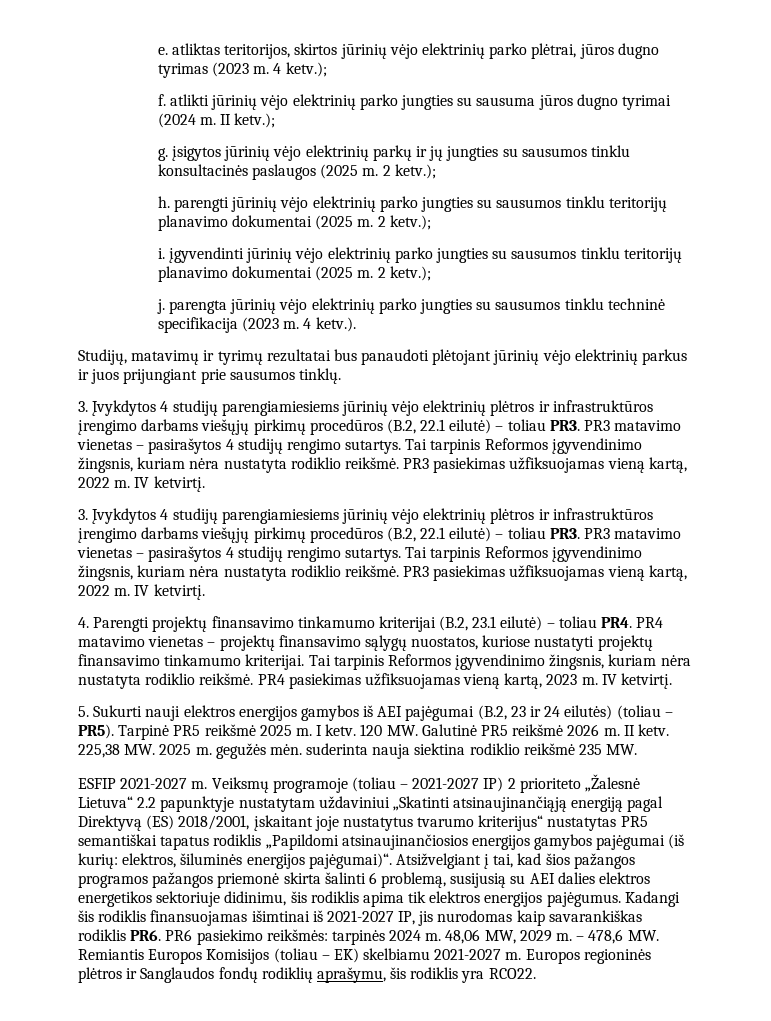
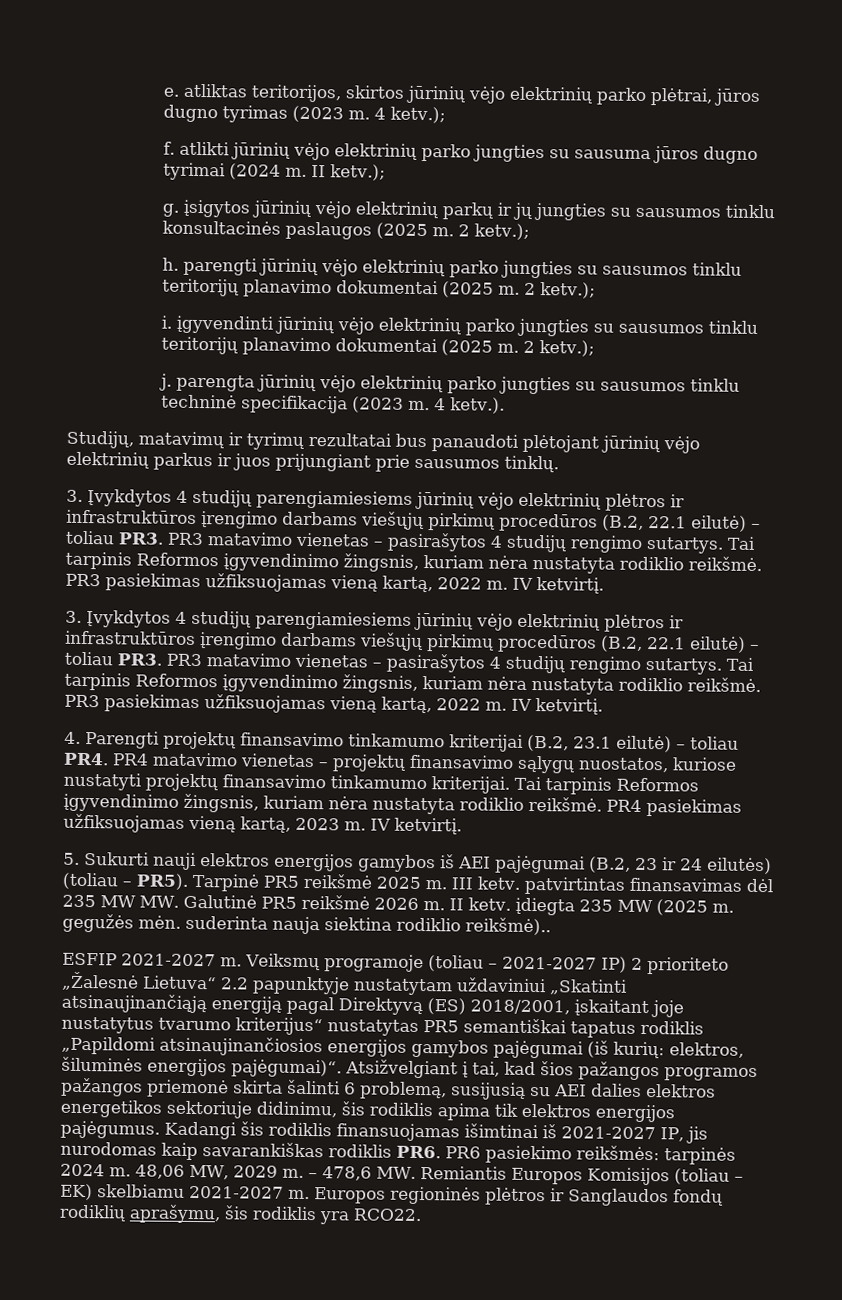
- I ketv. 120 MW. Galutinė PR5 reikšmė 2026 m.
+ III ketv. patvirtintas finansavimas dėl 235 MW MW. Galutinė PR5 reikšmė 2026 m.
- II ketv. 225,38 MW. 2025 m. gegužės mėn. suderinta nauja siektina rodiklio reikšmė 235 MW.
+ II ketv. įdiegta 235 MW (2025 m. gegužės mėn. suderinta nauja siektina rodiklio reikšmė)..

